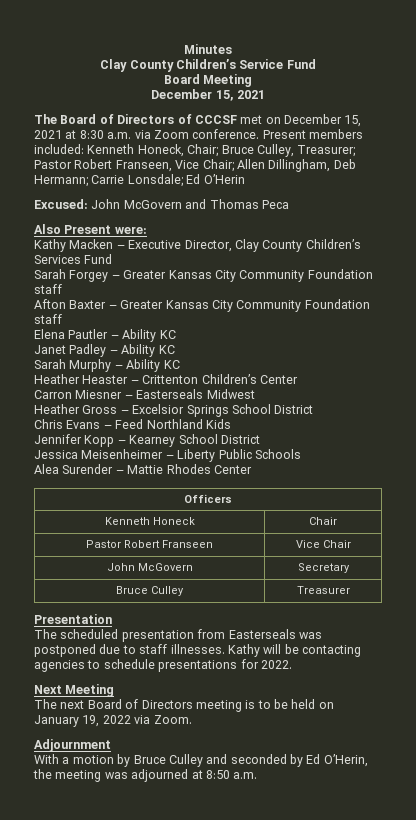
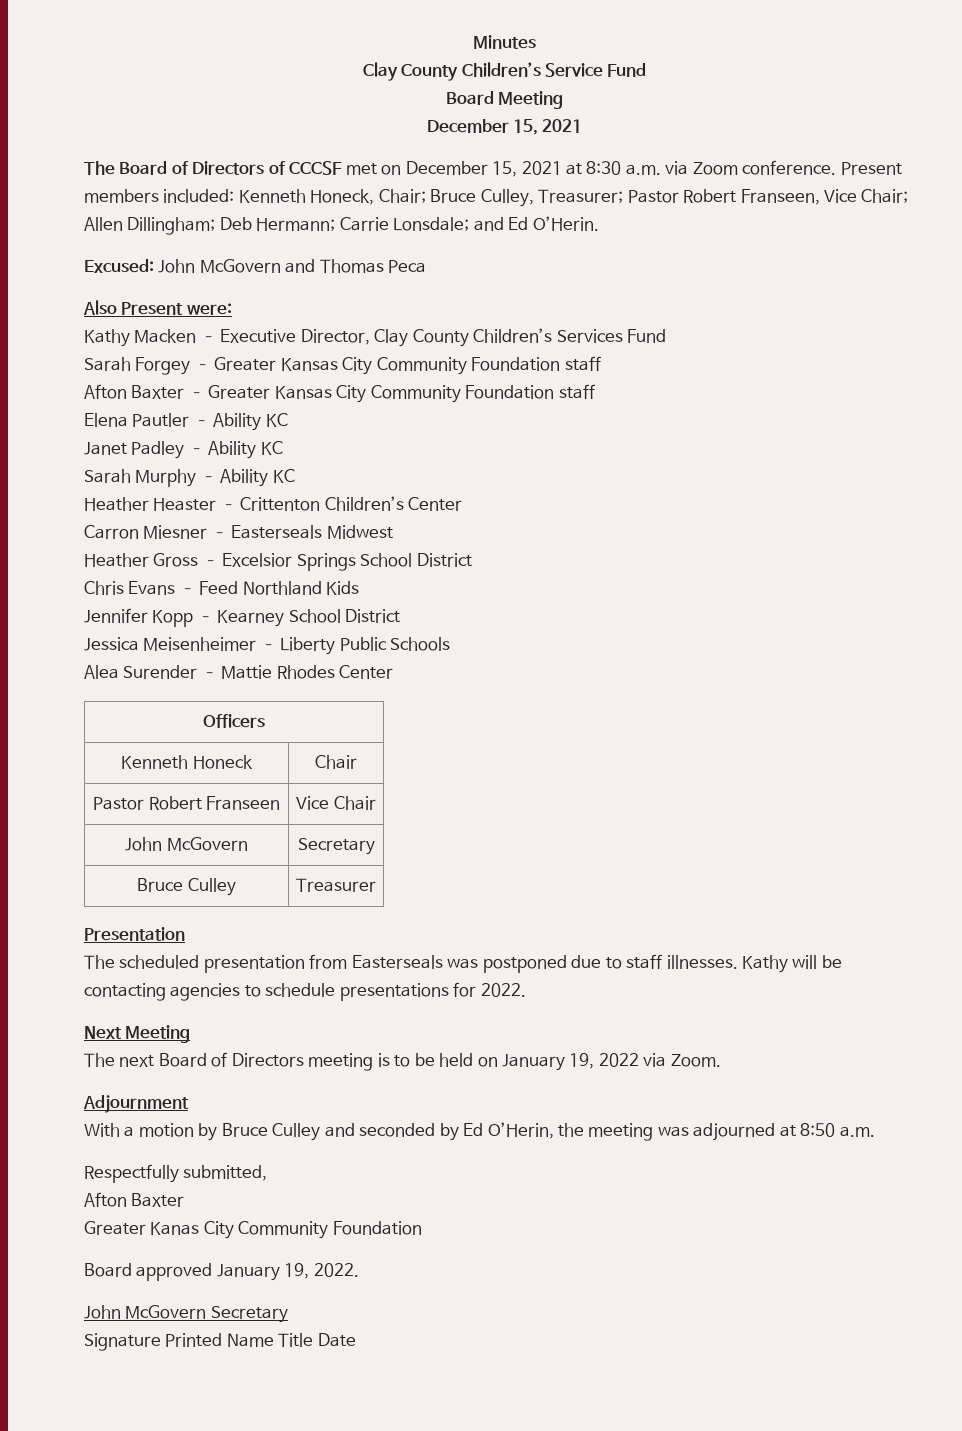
- Present members included: Kenneth Honeck, Chair; Bruce Culley, Treasurer; Pastor Robert Franseen, Vice Chair; Allen Dillingham, Deb Hermann; Carrie Lonsdale; Ed O’Herin
+ Present members included: Kenneth Honeck, Chair; Bruce Culley, Treasurer; Pastor Robert Franseen, Vice Chair; Allen Dillingham; Deb Hermann; Carrie Lonsdale; and Ed O’Herin.
+ Respectfully submitted,
+ Afton Baxter
+ Greater Kanas City Community Foundation
+ Board approved January 19, 2022.
+ John McGovern Secretary
+ Signature Printed Name Title Date

